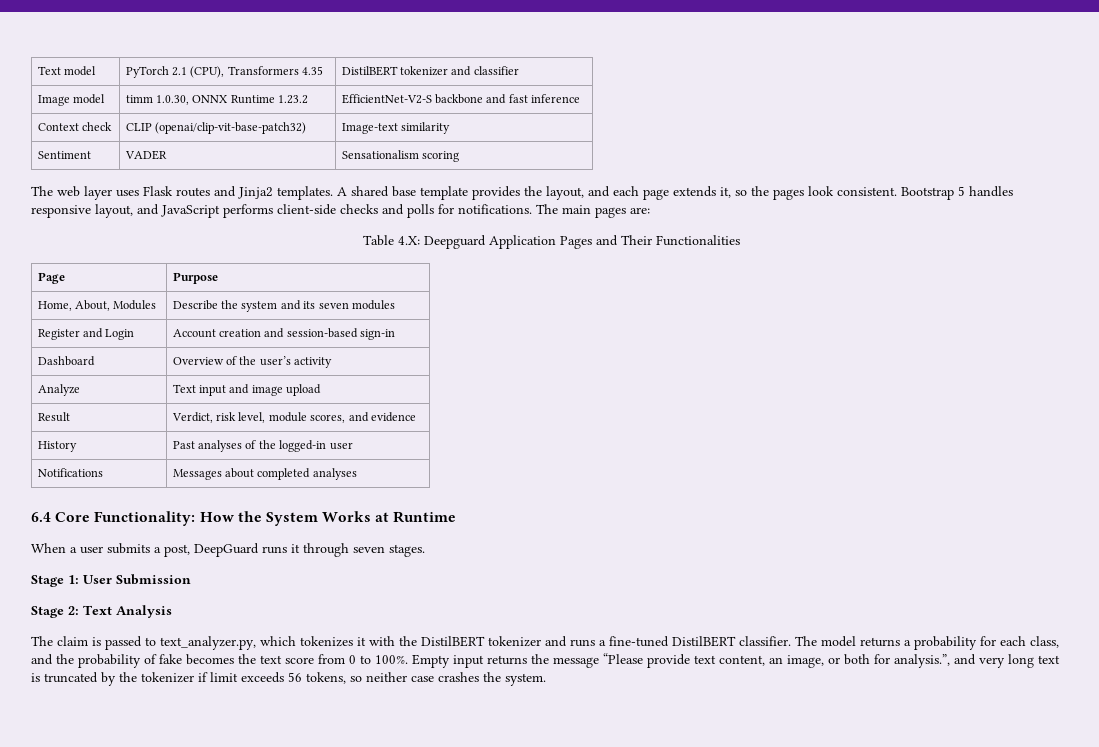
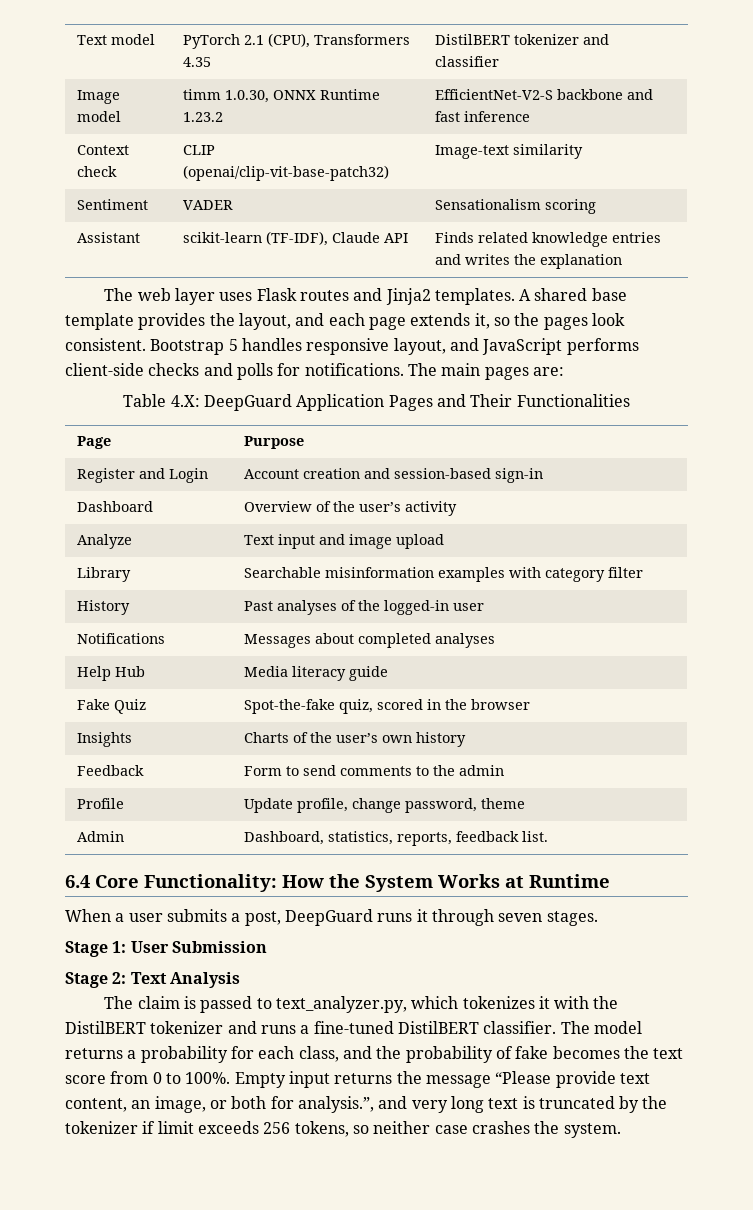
+ Assistant | scikit-learn (TF-IDF), Claude API | Finds related knowledge entries and writes the explanation
- Table 4.X: Deepguard Application Pages and Their Functionalities
+ Table 4.X: DeepGuard Application Pages and Their Functionalities
- Home, About, Modules | Describe the system and its seven modules
- Result | Verdict, risk level, module scores, and evidence
+ Library | Searchable misinformation examples with category filter
+ Help Hub | Media literacy guide
+ Fake Quiz | Spot-the-fake quiz, scored in the browser
+ Insights | Charts of the user’s own history
+ Feedback | Form to send comments to the admin
+ Profile | Update profile, change password, theme
+ Admin | Dashboard, statistics, reports, feedback list.
- Empty input returns the message “Please provide text content, an image, or both for analysis.”, and very long text is truncated by the tokenizer if limit exceeds 56 tokens, so neither case crashes the system.
+ Empty input returns the message “Please provide text content, an image, or both for analysis.”, and very long text is truncated by the tokenizer if limit exceeds 256 tokens, so neither case crashes the system.

